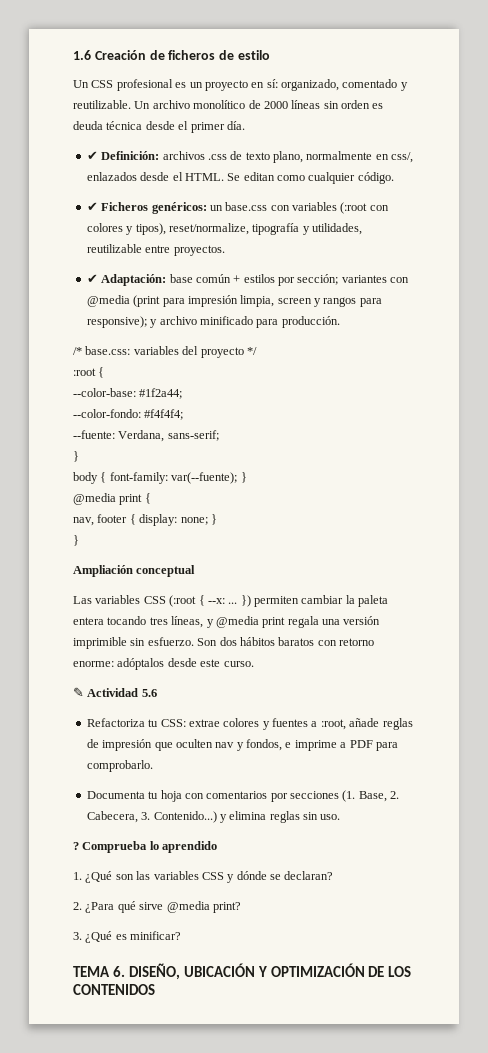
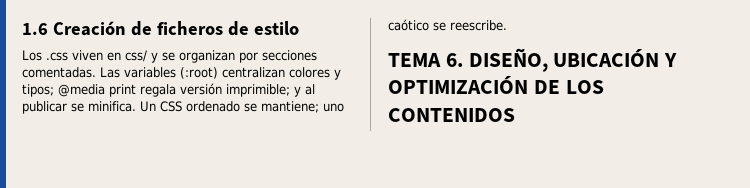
- Un CSS profesional es un proyecto en sí: organizado, comentado y reutilizable. Un archivo monolítico de 2000 líneas sin orden es deuda técnica desde el primer día.
- ✔ Definición: archivos .css de texto plano, normalmente en css/, enlazados desde el HTML. Se editan como cualquier código.
- ✔ Ficheros genéricos: un base.css con variables (:root con colores y tipos), reset/normalize, tipografía y utilidades, reutilizable entre proyectos.
- ✔ Adaptación: base común + estilos por sección; variantes con @media (print para impresión limpia, screen y rangos para responsive); y archivo minificado para producción.
- /* base.css: variables del proyecto */
- :root {
- --color-base: #1f2a44;
- --color-fondo: #f4f4f4;
- --fuente: Verdana, sans-serif;
- }
- body { font-family: var(--fuente); }
- @media print {
- nav, footer { display: none; }
- }
- Ampliación conceptual
- Las variables CSS (:root { --x: ... }) permiten cambiar la paleta entera tocando tres líneas, y @media print regala una versión imprimible sin esfuerzo. Son dos hábitos baratos con retorno enorme: adóptalos desde este curso.
- ✎ Actividad 5.6
- Refactoriza tu CSS: extrae colores y fuentes a :root, añade reglas de impresión que oculten nav y fondos, e imprime a PDF para comprobarlo.
- Documenta tu hoja con comentarios por secciones (1. Base, 2. Cabecera, 3. Contenido...) y elimina reglas sin uso.
- ? Comprueba lo aprendido
- 1. ¿Qué son las variables CSS y dónde se declaran?
- 2. ¿Para qué sirve @media print?
- 3. ¿Qué es minificar?
+ Los .css viven en css/ y se organizan por secciones comentadas. Las variables (:root) centralizan colores y tipos; @media print regala versión imprimible; y al publicar se minifica. Un CSS ordenado se mantiene; uno caótico se reescribe.

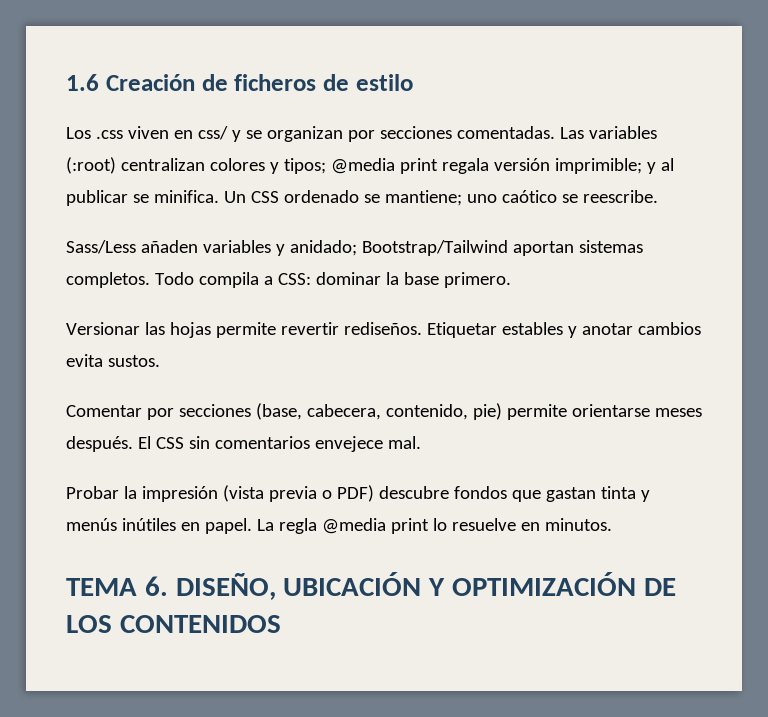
+ Sass/Less añaden variables y anidado; Bootstrap/Tailwind aportan sistemas completos. Todo compila a CSS: dominar la base primero.
+ Versionar las hojas permite revertir rediseños. Etiquetar estables y anotar cambios evita sustos.
+ Comentar por secciones (base, cabecera, contenido, pie) permite orientarse meses después. El CSS sin comentarios envejece mal.
+ Probar la impresión (vista previa o PDF) descubre fondos que gastan tinta y menús inútiles en papel. La regla @media print lo resuelve en minutos.

